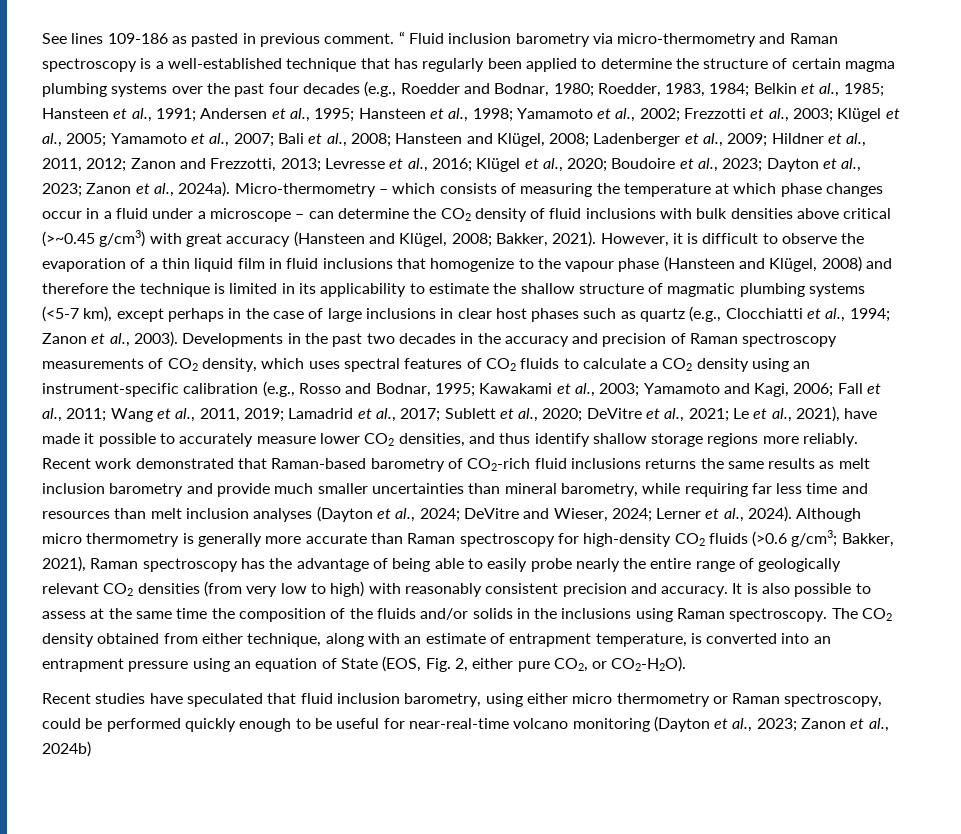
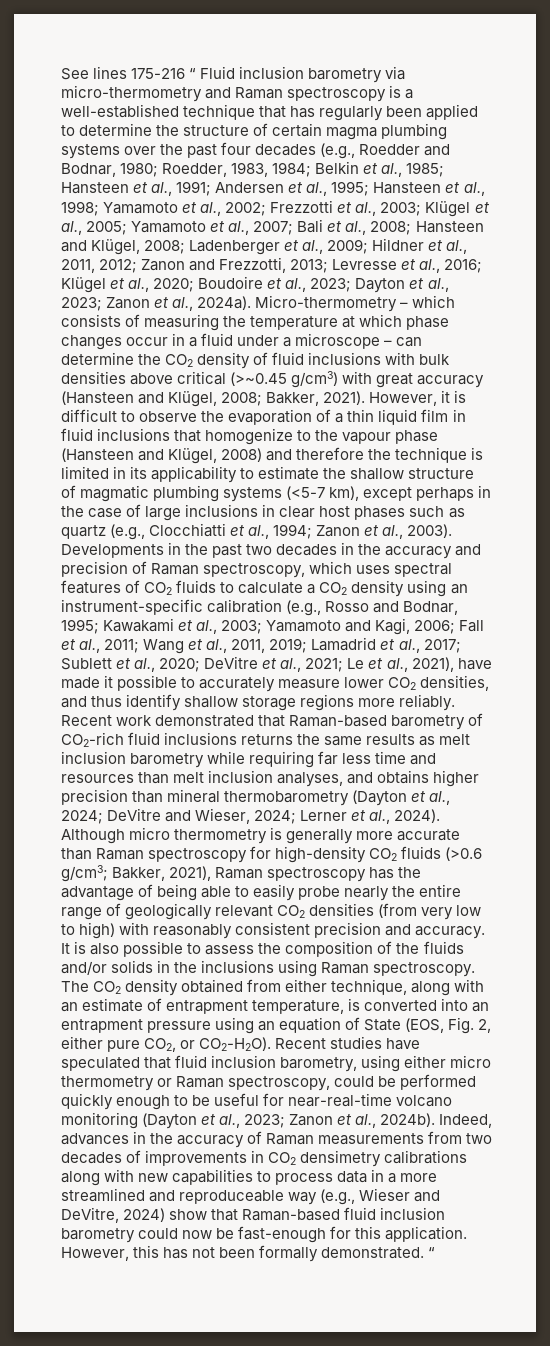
- See lines 109-186 as pasted in previous comment. “ Fluid inclusion barometry via micro-thermometry and Raman spectroscopy is a well-established technique that has regularly been applied to determine the structure of certain magma plumbing systems over the past four decades (e.g., Roedder and Bodnar, 1980;
+ See lines 175-216 “ Fluid inclusion barometry via micro-thermometry and Raman spectroscopy is a well-established technique that has regularly been applied to determine the structure of certain magma plumbing systems over the past four decades (e.g., Roedder and Bodnar, 1980;
- Developments in the past two decades in the accuracy and precision of Raman spectroscopy measurements of CO2 density, which uses spectral features of CO2 fluids to calculate a CO2 density using an instrument-specific calibration (e.g., Rosso and Bodnar, 1995;
+ Developments in the past two decades in the accuracy and precision of Raman spectroscopy, which uses spectral features of CO2 fluids to calculate a CO2 density using an instrument-specific calibration (e.g., Rosso and Bodnar, 1995;
- Recent work demonstrated that Raman-based barometry of CO2-rich fluid inclusions returns the same results as melt inclusion barometry and provide much smaller uncertainties than mineral barometry, while requiring far less time and resources than melt inclusion analyses (Dayton et al., 2024; DeVitre and Wieser, 2024; Lerner et al., 2024).
+ Recent work demonstrated that Raman-based barometry of CO2-rich fluid inclusions returns the same results as melt inclusion barometry while requiring far less time and resources than melt inclusion analyses, and obtains higher precision than mineral thermobarometry (Dayton et al., 2024; DeVitre and Wieser, 2024; Lerner et al., 2024).
- It is also possible to assess at the same time the composition of the fluids and/or solids in the inclusions using Raman spectroscopy.
+ It is also possible to assess the composition of the fluids and/or solids in the inclusions using Raman spectroscopy.
- The CO2 density obtained from either technique, along with an estimate of entrapment temperature, is converted into an entrapment pressure using an equation of State (EOS, Fig. 2, either pure CO2, or CO2-H2O).
- Recent studies have speculated that fluid inclusion barometry, using either micro thermometry or Raman spectroscopy, could be performed quickly enough to be useful for near-real-time volcano monitoring (Dayton et al., 2023;
+ The CO2 density obtained from either technique, along with an estimate of entrapment temperature, is converted into an entrapment pressure using an equation of State (EOS, Fig. 2, either pure CO2, or CO2-H2O). Recent studies have speculated that fluid inclusion barometry, using either micro thermometry or Raman spectroscopy, could be performed quickly enough to be useful for near-real-time volcano monitoring (Dayton et al., 2023;
- Zanon et al., 2024b)
+ Zanon et al., 2024b). Indeed, advances in the accuracy of Raman measurements from two decades of improvements in CO2 densimetry calibrations along with new capabilities to process data in a more streamlined and reproduceable way (e.g., Wieser and DeVitre, 2024) show that Raman-based fluid inclusion barometry could now be fast-enough for this application. However, this has not been formally demonstrated. “

